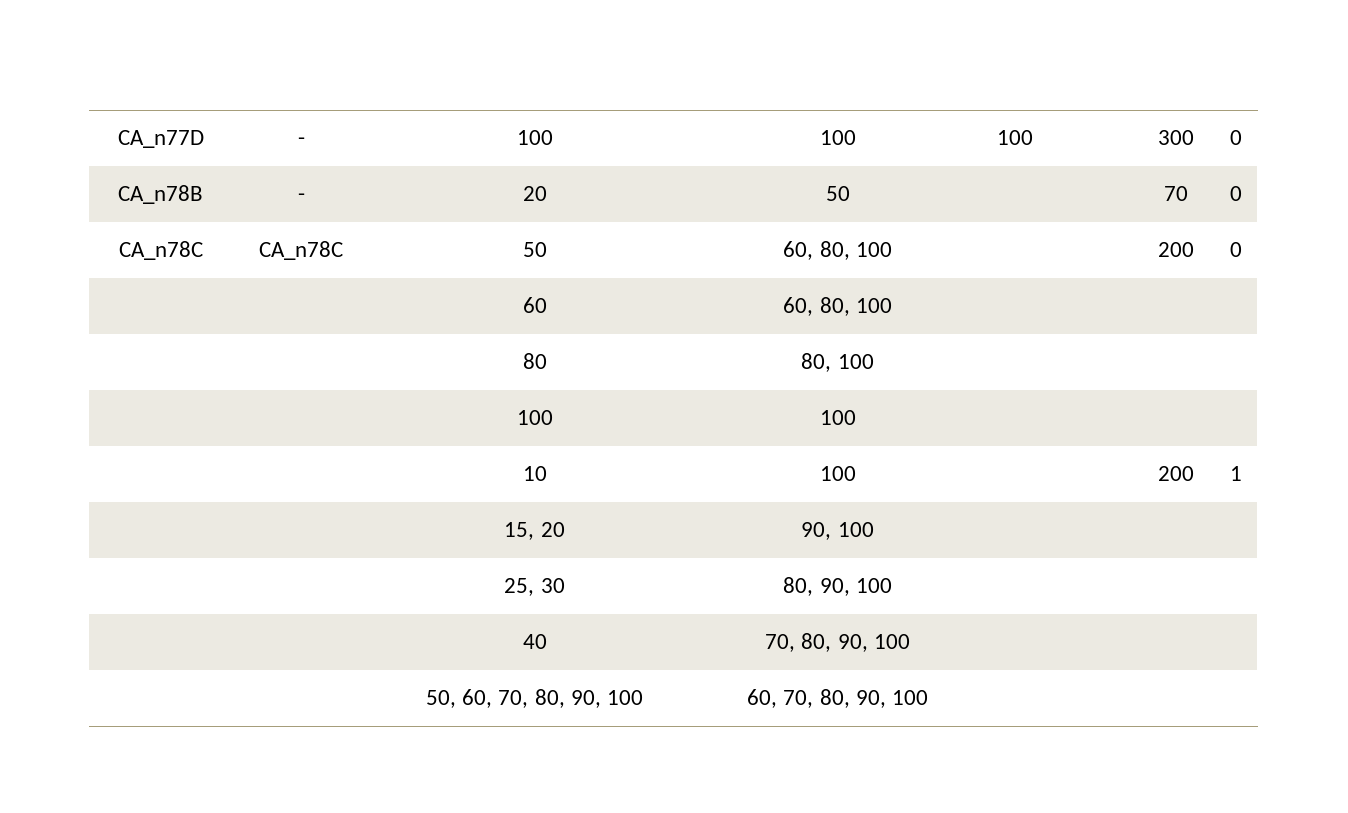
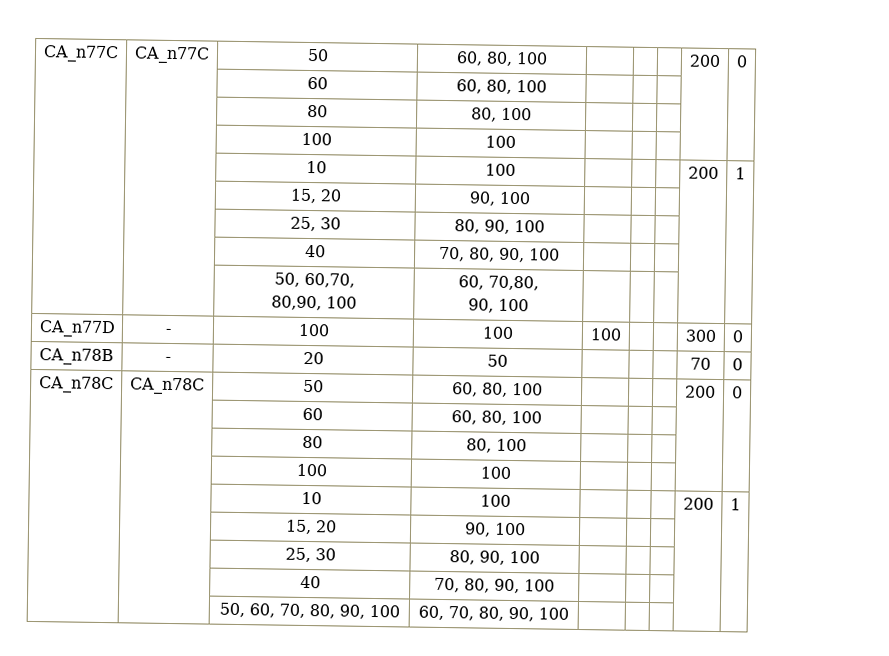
+ CA_n77C | CA_n77C | 50 | 60, 80, 100 | | | | 200 | 0
+ | | 60 | 60, 80, 100 | | | | |
+ | | 80 | 80, 100 | | | | |
+ | | 100 | 100 | | | | |
+ | | 10 | 100 | | | | 200 | 1
+ | | 15, 20 | 90, 100 | | | | |
+ | | 25, 30 | 80, 90, 100 | | | | |
+ | | 40 | 70, 80, 90, 100 | | | | |
+ | | 50, 60,70,
+ 80,90, 100 | 60, 70,80,
+ 90, 100 | | | | |

